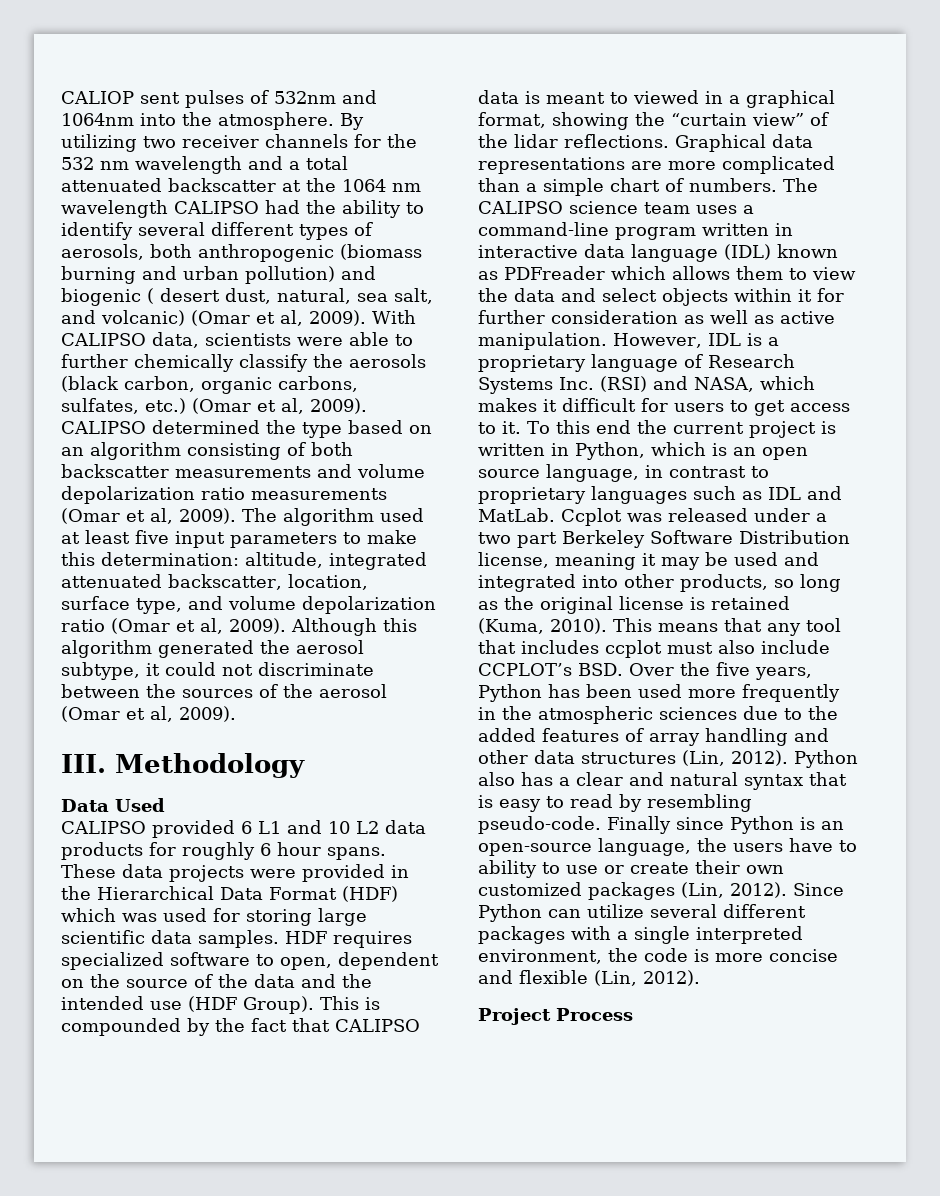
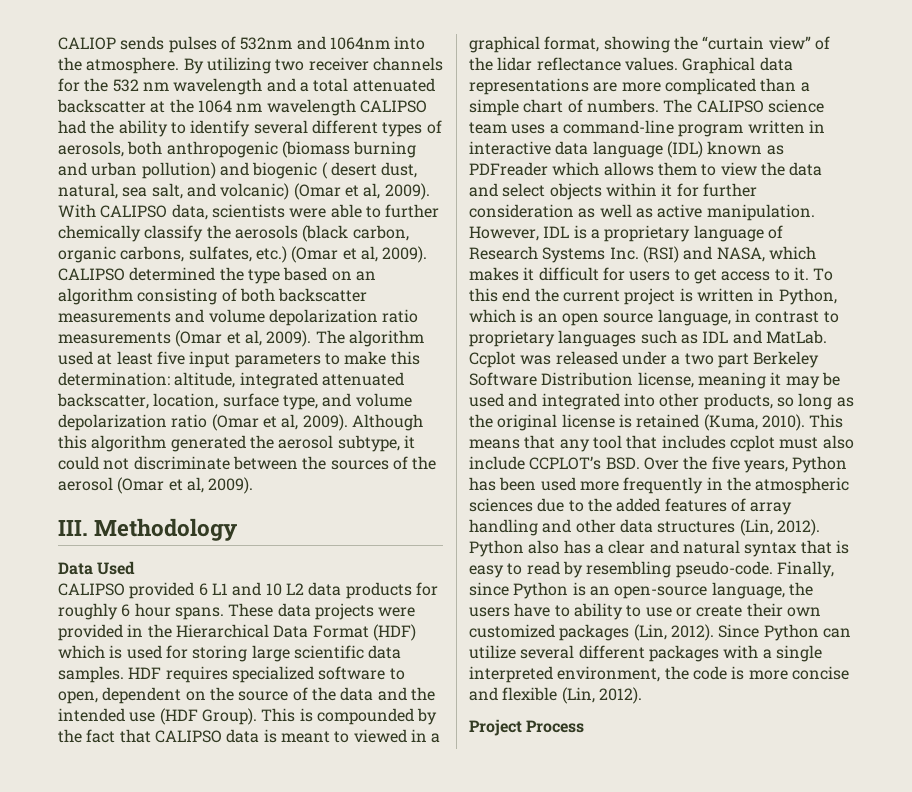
- CALIOP sent pulses of 532nm and 1064nm into the atmosphere.
+ CALIOP sends pulses of 532nm and 1064nm into the atmosphere.
- These data projects were provided in the Hierarchical Data Format (HDF) which was used for storing large scientific data samples.
+ These data projects were provided in the Hierarchical Data Format (HDF) which is used for storing large scientific data samples.
- This is compounded by the fact that CALIPSO data is meant to viewed in a graphical format, showing the “curtain view” of the lidar reflections.
+ This is compounded by the fact that CALIPSO data is meant to viewed in a graphical format, showing the “curtain view” of the lidar reflectance values.
- Finally since Python is an open-source language, the users have to ability to use or create their own customized packages (Lin, 2012).
+ Finally, since Python is an open-source language, the users have to ability to use or create their own customized packages (Lin, 2012).

